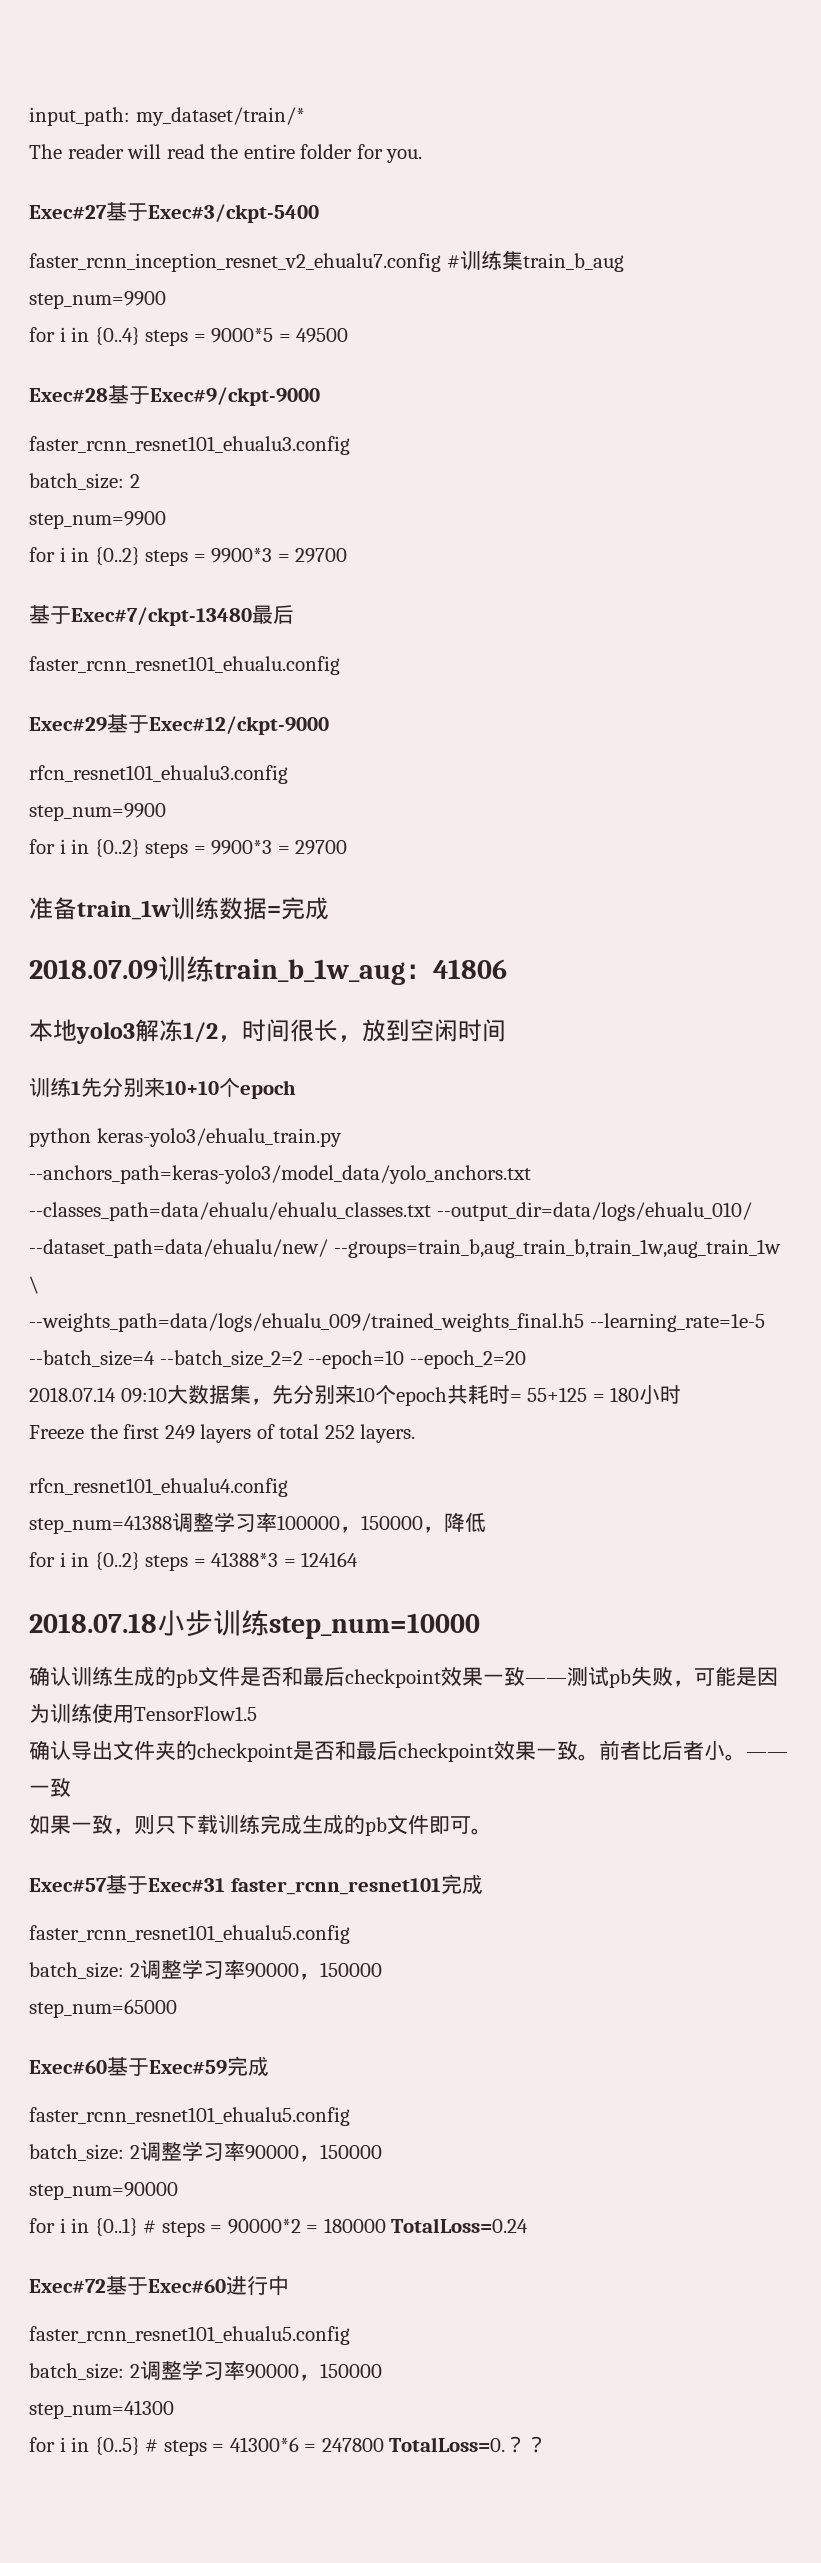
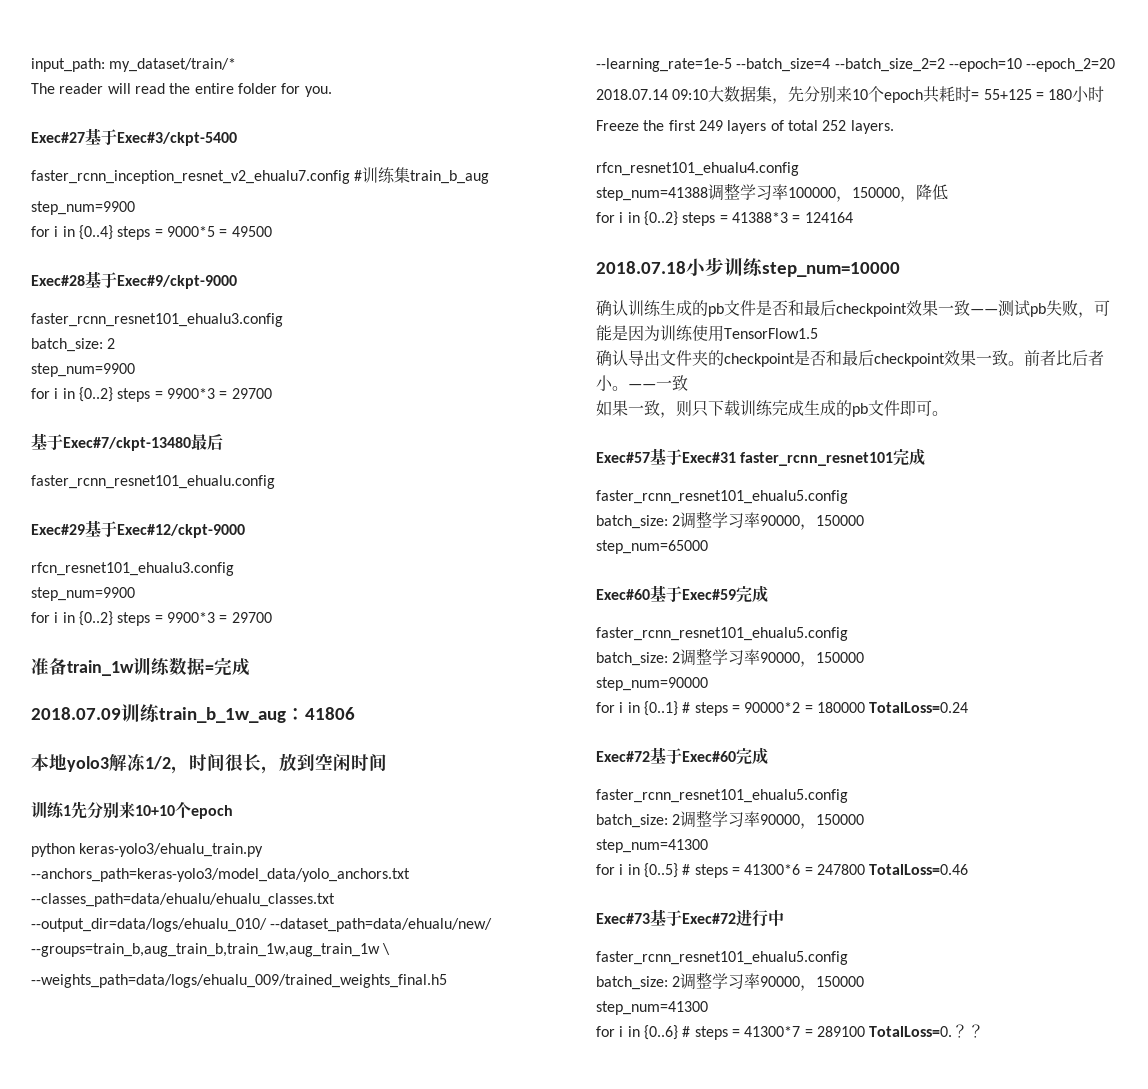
- Exec#72基于Exec#60进行中
+ Exec#72基于Exec#60完成
- for i in {0..5} # steps = 41300*6 = 247800 TotalLoss=0.
+ for i in {0..5} # steps = 41300*6 = 247800 TotalLoss=0.46
+ Exec#73基于Exec#72进行中
+ faster_rcnn_resnet101_ehualu5.config
+ batch_size: 2调整学习率90000，150000
+ step_num=41300
+ for i in {0..6} # steps = 41300*7 = 289100 TotalLoss=0.

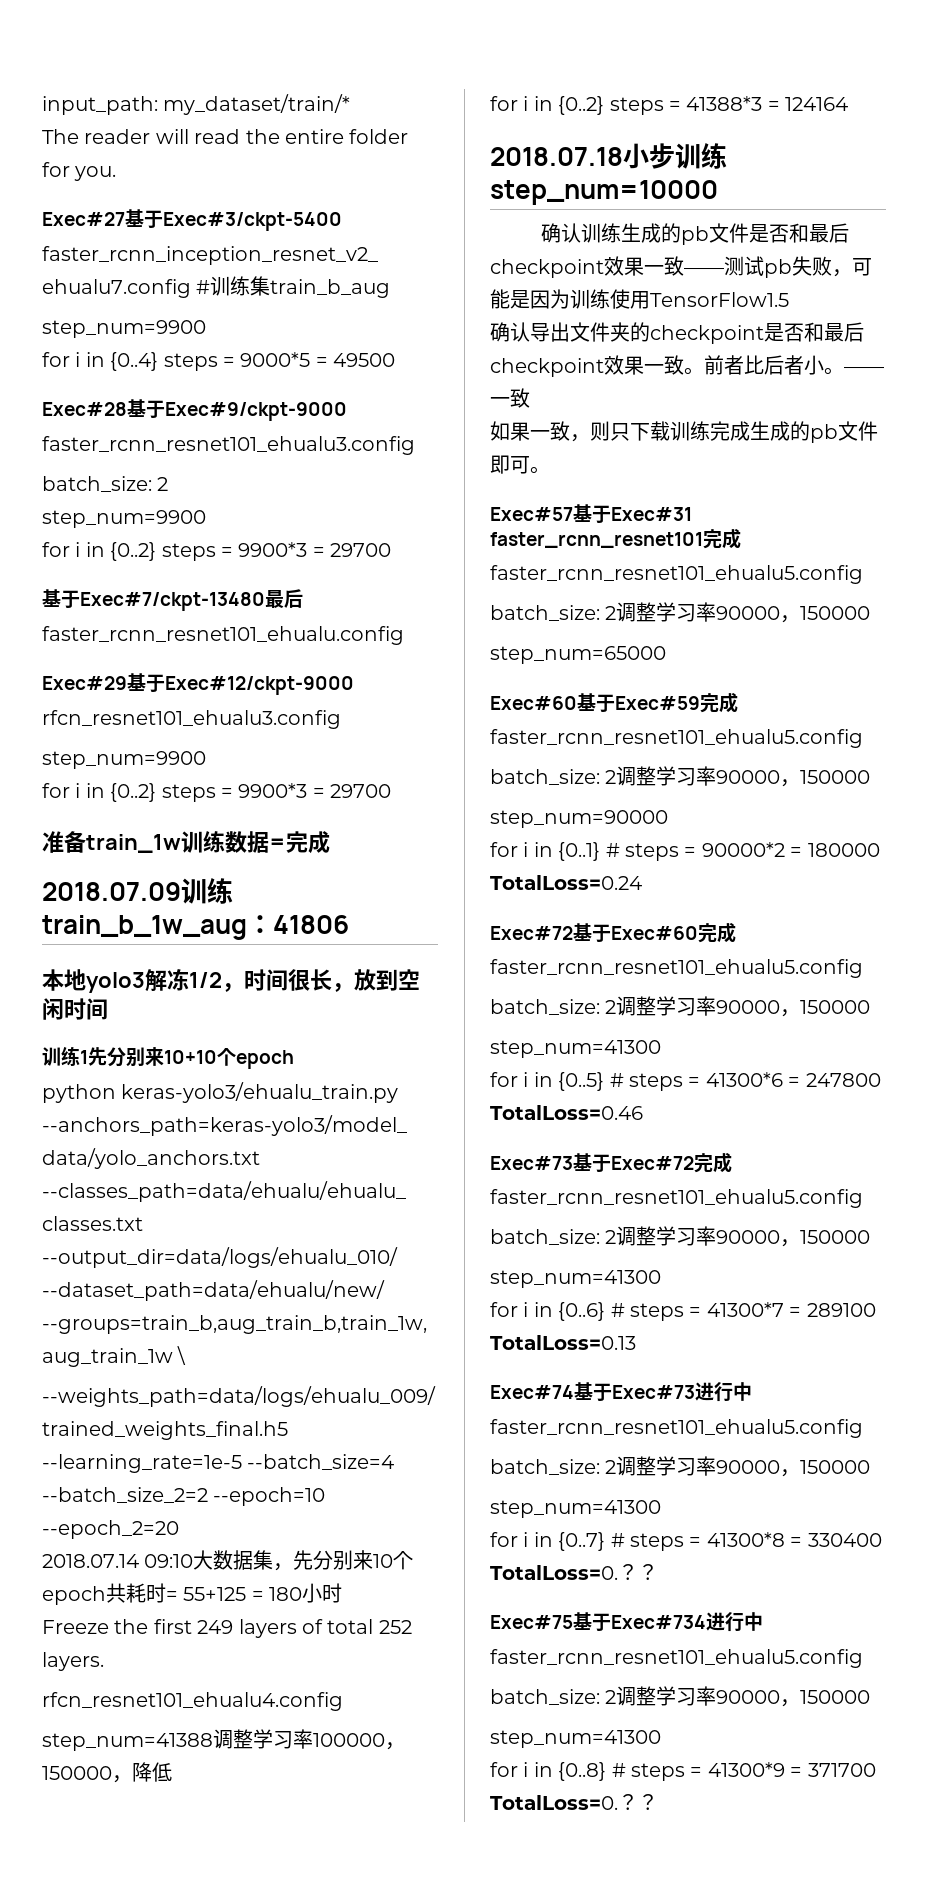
- Exec#73基于Exec#72进行中
+ Exec#73基于Exec#72完成
- for i in {0..6} # steps = 41300*7 = 289100 TotalLoss=0.
+ for i in {0..6} # steps = 41300*7 = 289100 TotalLoss=0.13
+ Exec#74基于Exec#73进行中
+ faster_rcnn_resnet101_ehualu5.config
+ batch_size: 2调整学习率90000，150000
+ step_num=41300
+ for i in {0..7} # steps = 41300*8 = 330400 TotalLoss=0.？？
+ Exec#75基于Exec#734进行中
+ faster_rcnn_resnet101_ehualu5.config
+ batch_size: 2调整学习率90000，150000
+ step_num=41300
+ for i in {0..8} # steps = 41300*9 = 371700 TotalLoss=0.

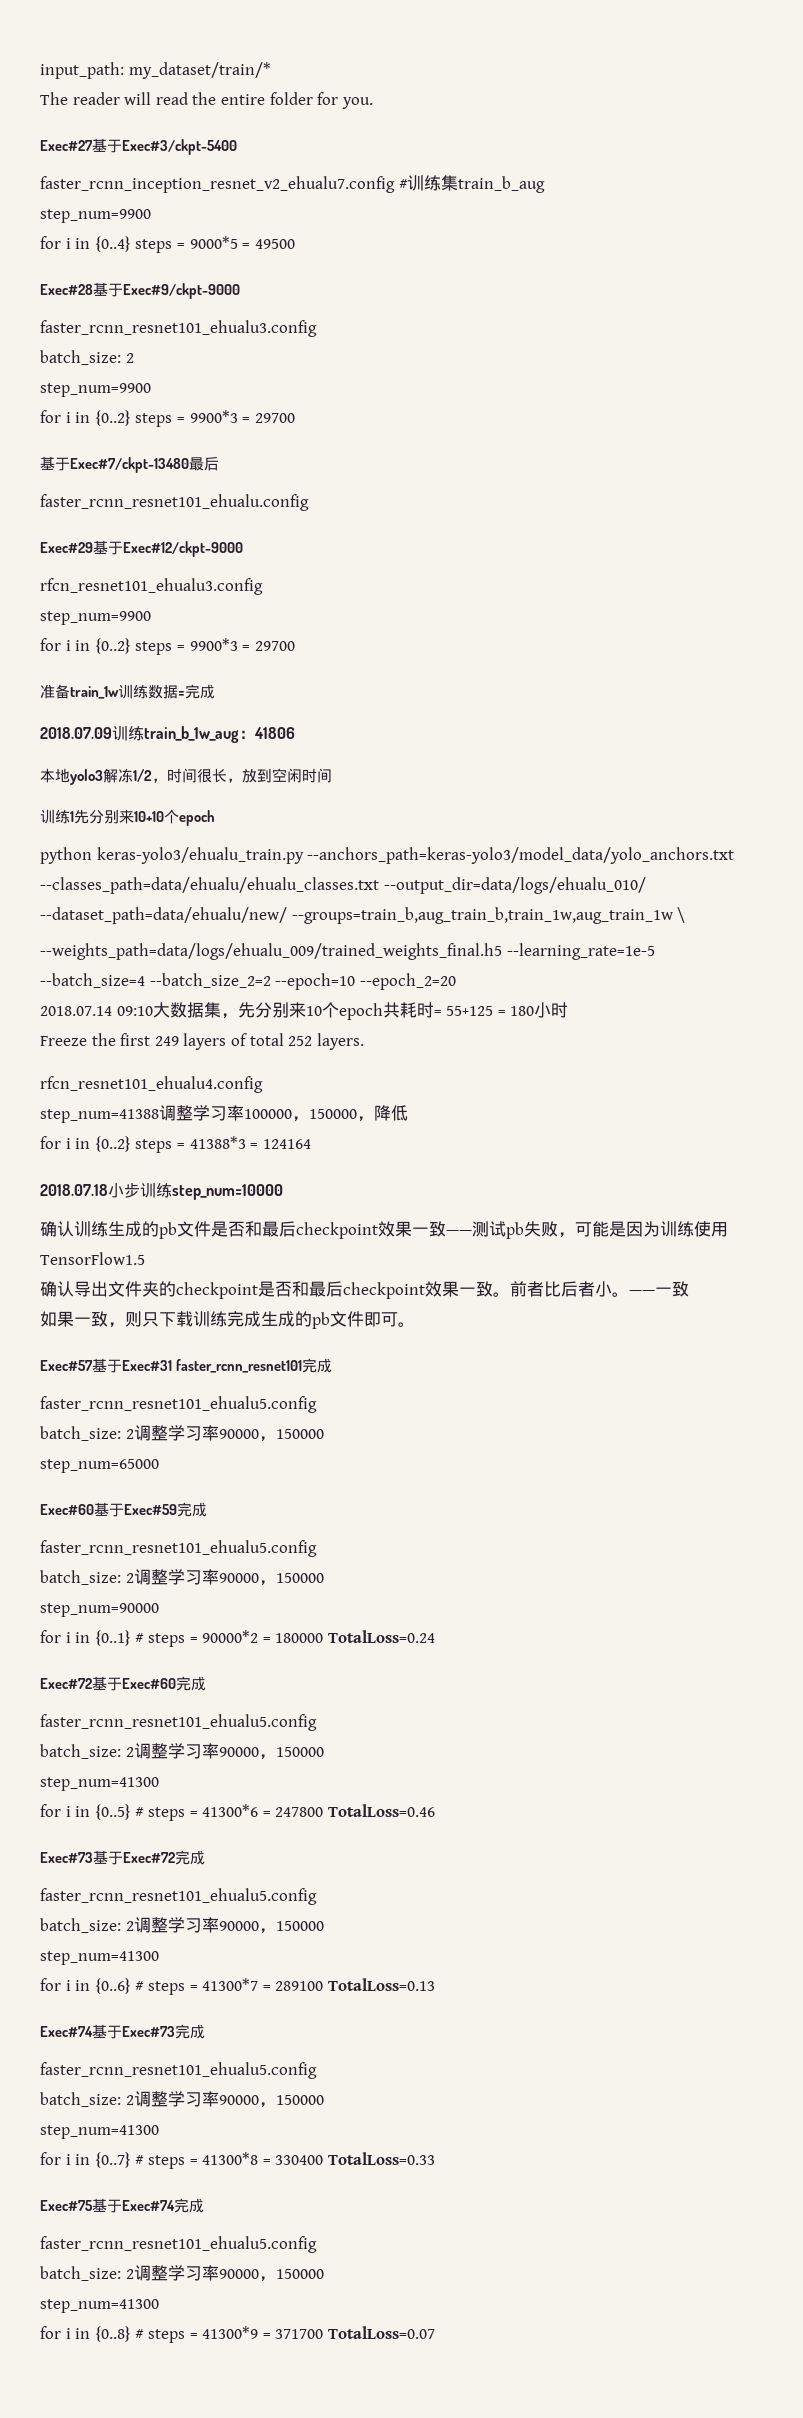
- Exec#74基于Exec#73进行中
+ Exec#74基于Exec#73完成
- for i in {0..7} # steps = 41300*8 = 330400 TotalLoss=0.？？
+ for i in {0..7} # steps = 41300*8 = 330400 TotalLoss=0.33
- Exec#75基于Exec#734进行中
+ Exec#75基于Exec#74完成
- for i in {0..8} # steps = 41300*9 = 371700 TotalLoss=0.？？
+ for i in {0..8} # steps = 41300*9 = 371700 TotalLoss=0.07

